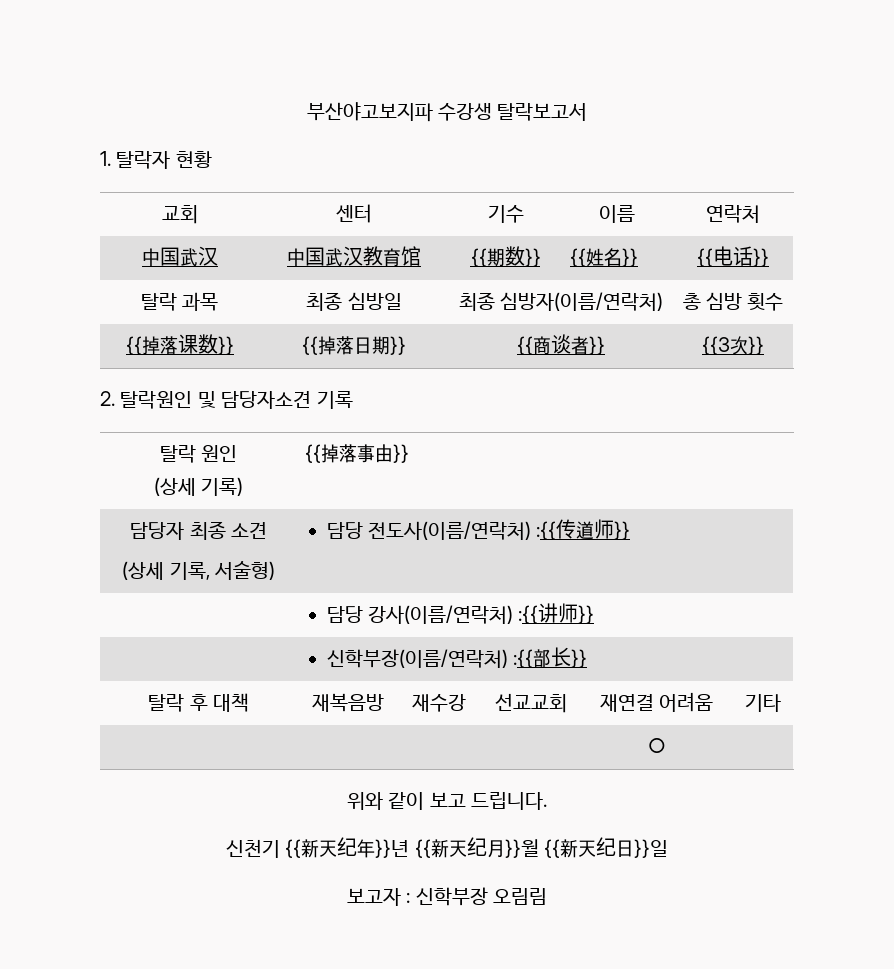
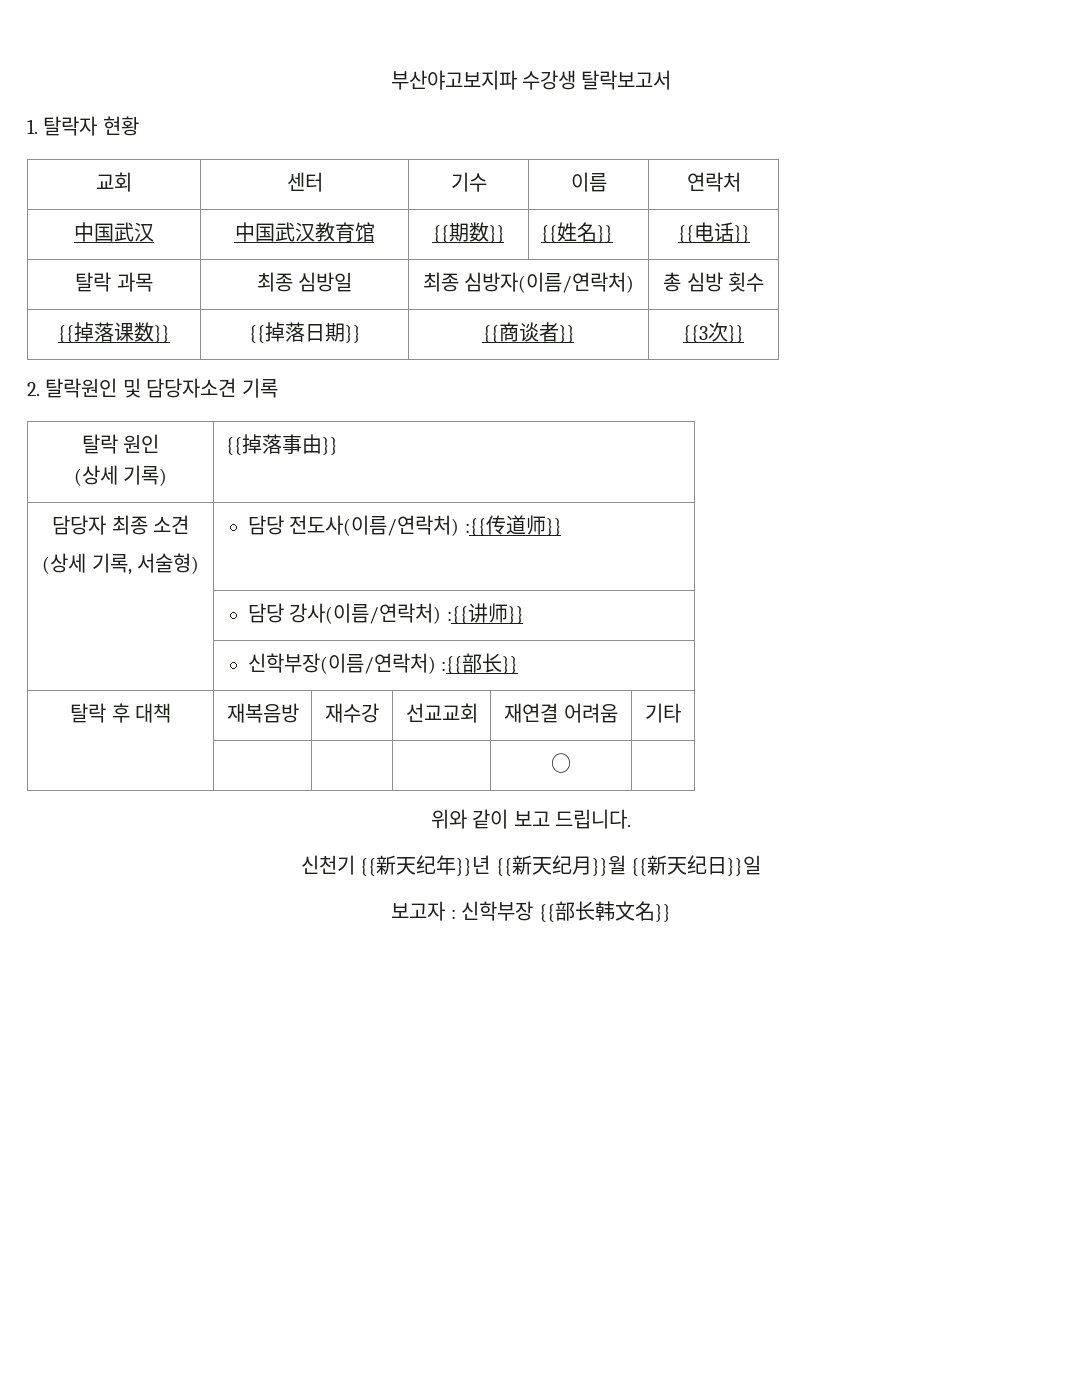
- 보고자 : 신학부장 오림림
+ 보고자 : 신학부장 {{部长韩文名}}

